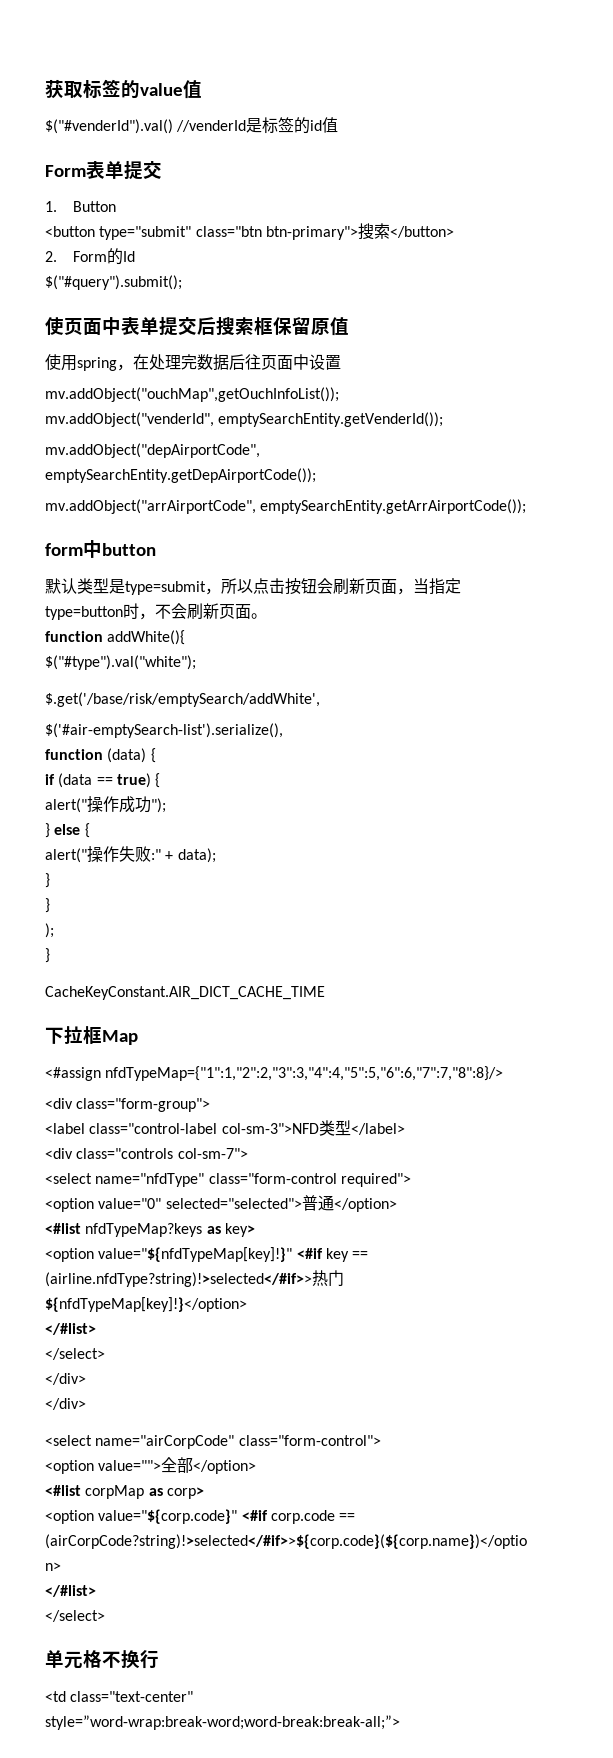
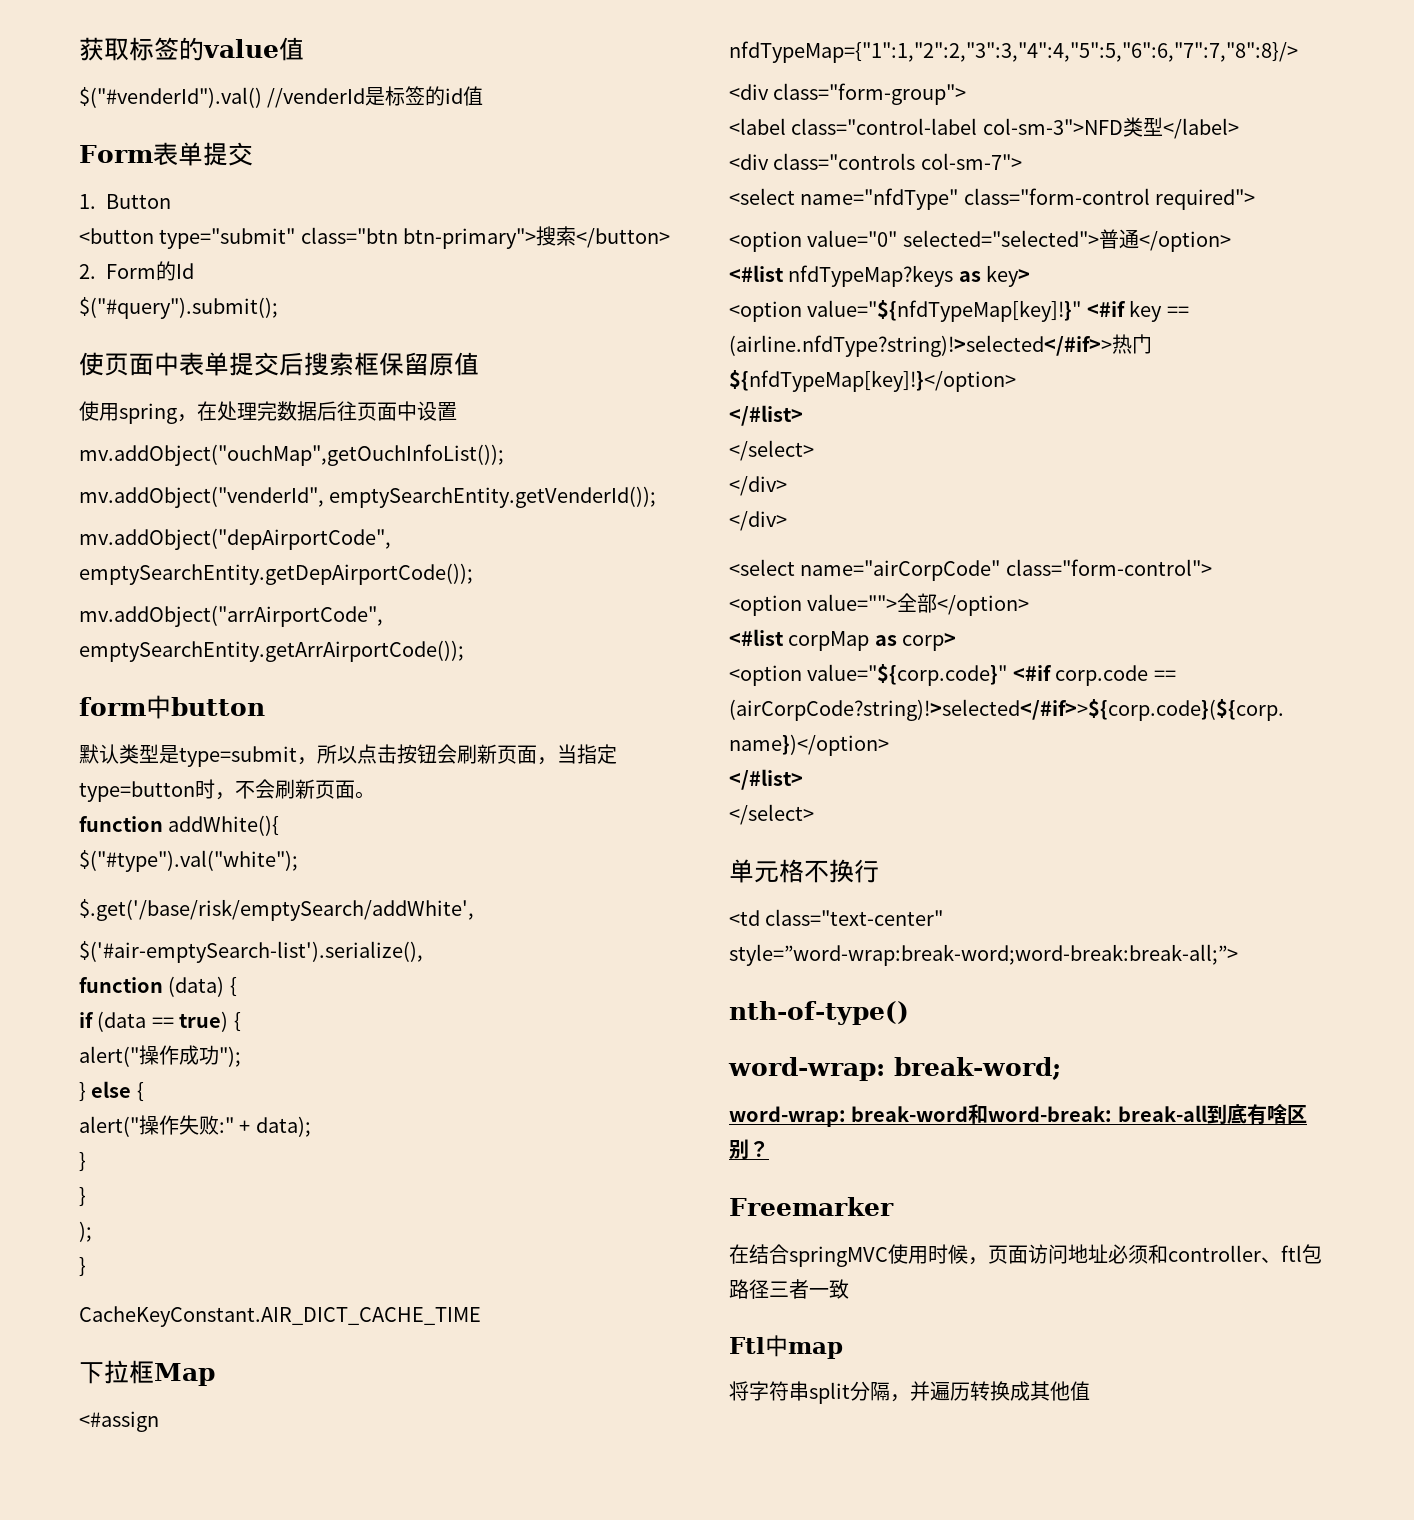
+ nth-of-type()
+ word-wrap: break-word;
+ word-wrap: break-word和word-break: break-all到底有啥区别？
+ Freemarker
+ 在结合springMVC使用时候，页面访问地址必须和controller、ftl包路径三者一致
+ Ftl中map
+ 将字符串split分隔，并遍历转换成其他值

